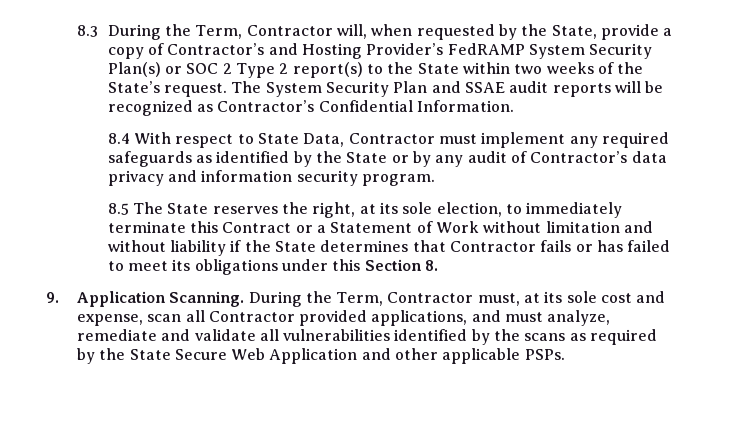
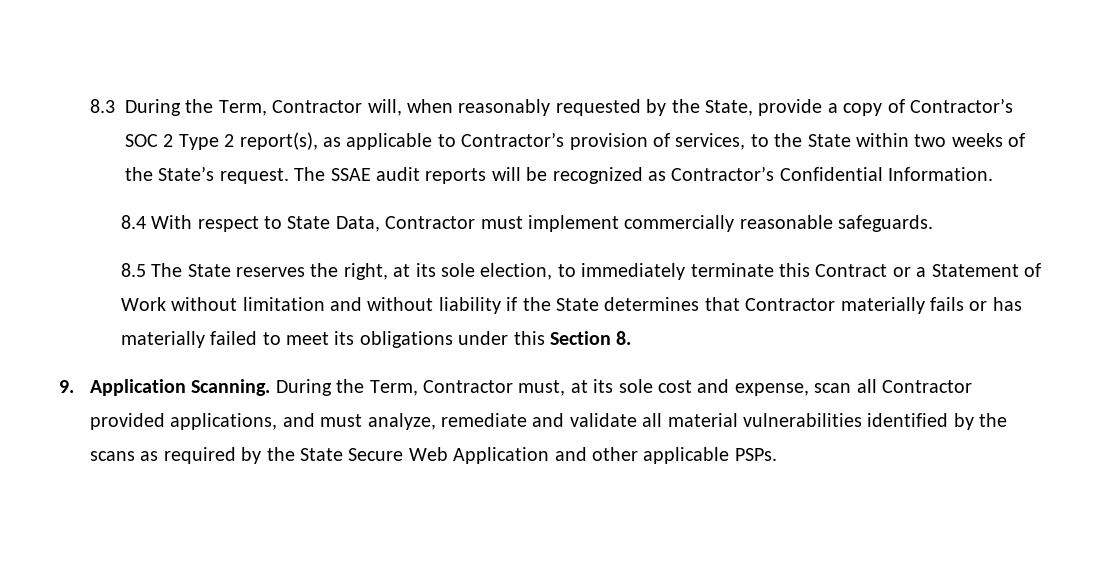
- 8.3 During the Term, Contractor will, when requested by the State, provide a copy of Contractor’s and Hosting Provider’s FedRAMP System Security Plan(s) or SOC 2 Type 2 report(s) to the State within two weeks of the State’s request.
+ 8.3 During the Term, Contractor will, when reasonably requested by the State, provide a copy of Contractor’s SOC 2 Type 2 report(s), as applicable to Contractor’s provision of services, to the State within two weeks of the State’s request.
- The System Security Plan and SSAE audit reports will be recognized as Contractor’s Confidential Information.
+ The SSAE audit reports will be recognized as Contractor’s Confidential Information.
- 8.4 With respect to State Data, Contractor must implement any required safeguards as identified by the State or by any audit of Contractor’s data privacy and information security program.
+ 8.4 With respect to State Data, Contractor must implement commercially reasonable safeguards.
- 8.5 The State reserves the right, at its sole election, to immediately terminate this Contract or a Statement of Work without limitation and without liability if the State determines that Contractor fails or has failed to meet its obligations under this Section 8.
+ 8.5 The State reserves the right, at its sole election, to immediately terminate this Contract or a Statement of Work without limitation and without liability if the State determines that Contractor materially fails or has materially failed to meet its obligations under this Section 8.
- During the Term, Contractor must, at its sole cost and expense, scan all Contractor provided applications, and must analyze, remediate and validate all vulnerabilities identified by the scans as required by the State Secure Web Application and other applicable PSPs.
+ During the Term, Contractor must, at its sole cost and expense, scan all Contractor provided applications, and must analyze, remediate and validate all material vulnerabilities identified by the scans as required by the State Secure Web Application and other applicable PSPs.

